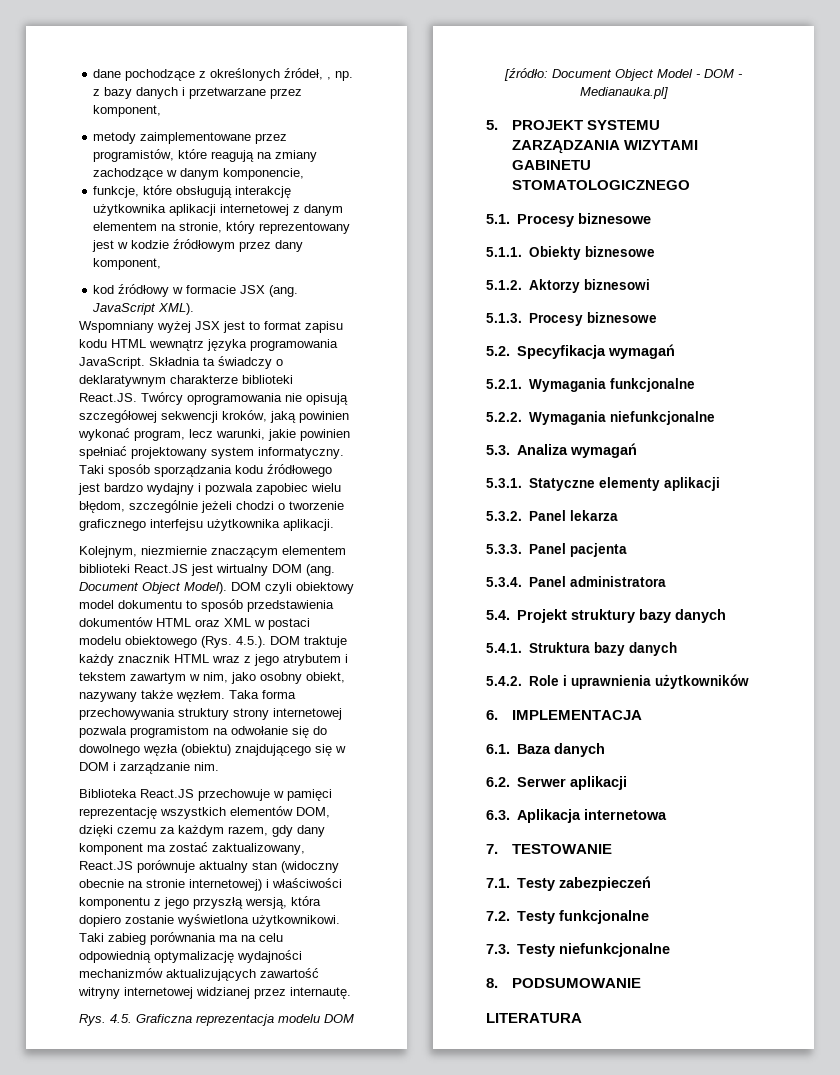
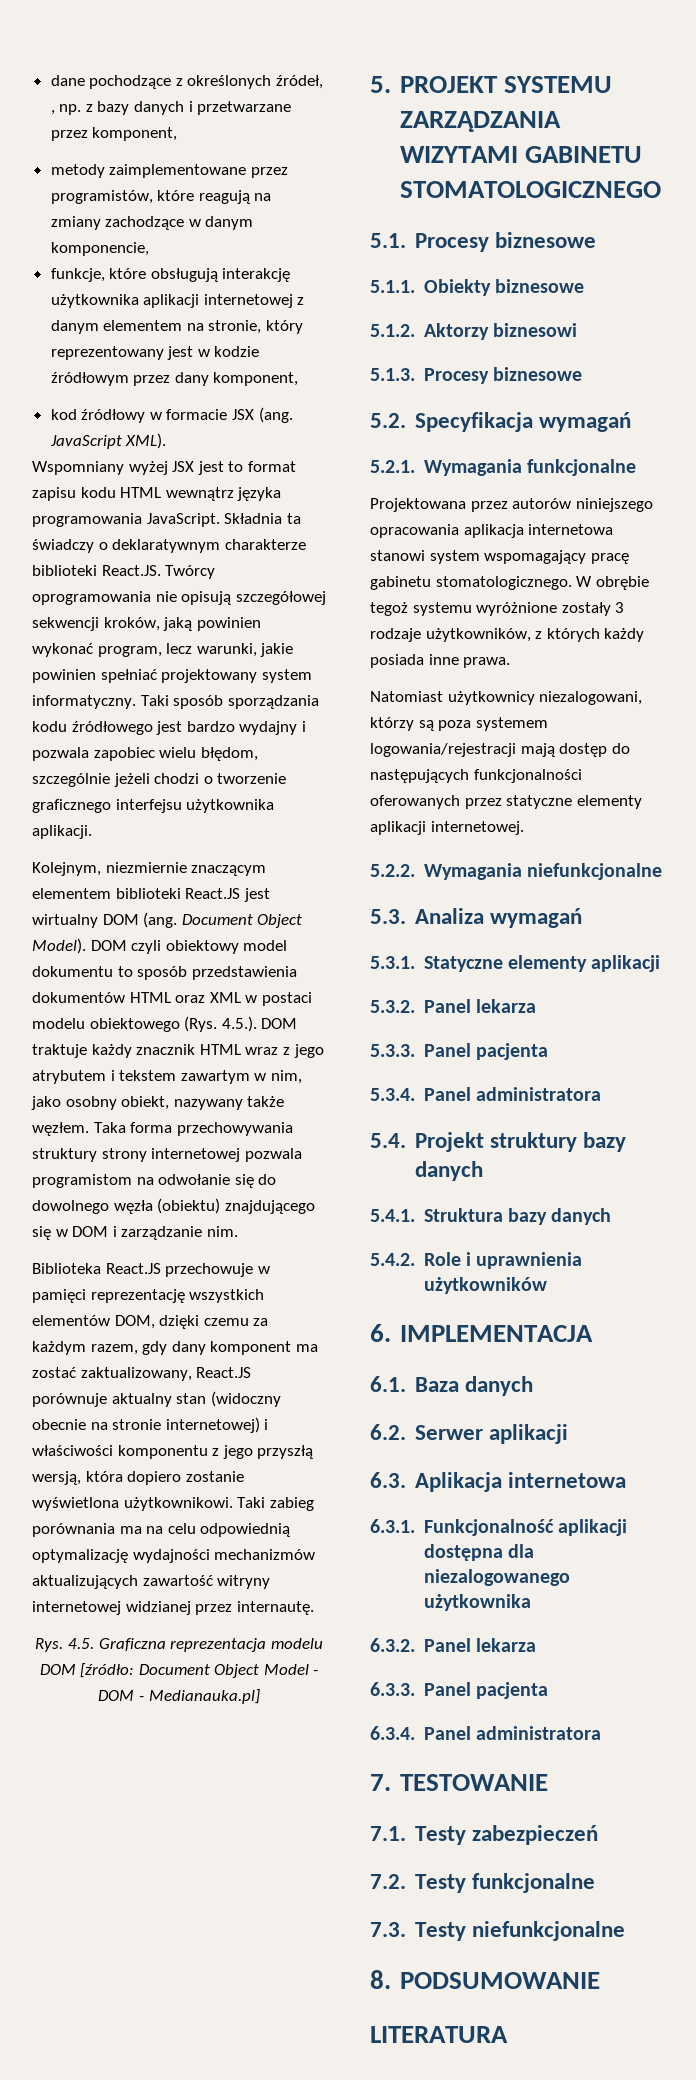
+ Projektowana przez autorów niniejszego opracowania aplikacja internetowa stanowi system wspomagający pracę gabinetu stomatologicznego. W obrębie tegoż systemu wyróżnione zostały 3 rodzaje użytkowników, z których każdy posiada inne prawa.
+ Natomiast użytkownicy niezalogowani, którzy są poza systemem logowania/rejestracji mają dostęp do następujących funkcjonalności oferowanych przez statyczne elementy aplikacji internetowej.
+ 6.3.1. Funkcjonalność aplikacji dostępna dla niezalogowanego użytkownika
+ 6.3.2. Panel lekarza
+ 6.3.3. Panel pacjenta
+ 6.3.4. Panel administratora

